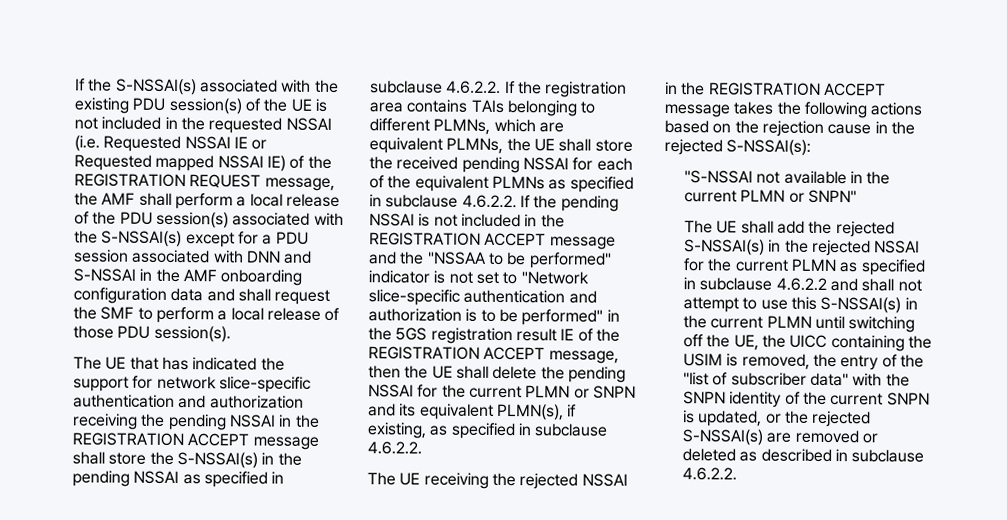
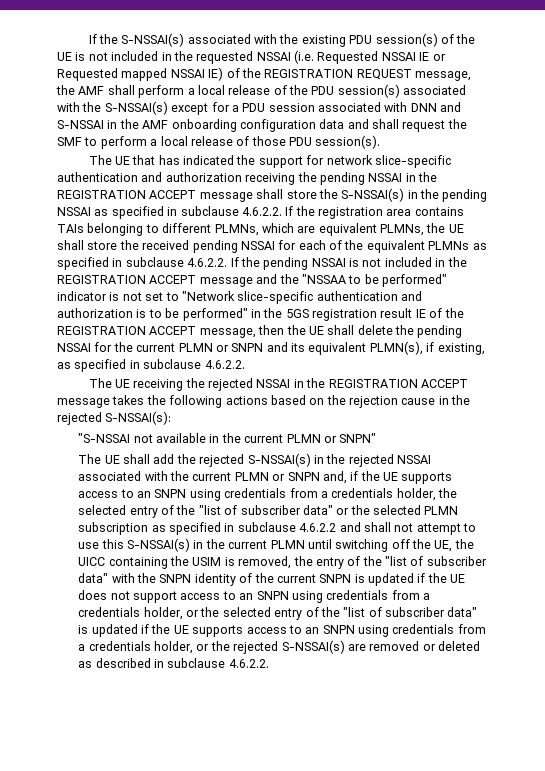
- The UE shall add the rejected S-NSSAI(s) in the rejected NSSAI for the current PLMN as specified in subclause 4.6.2.2 and shall not attempt to use this S-NSSAI(s) in the current PLMN until switching off the UE, the UICC containing the USIM is removed, the entry of the "list of subscriber data" with the SNPN identity of the current SNPN is updated, or the rejected S-NSSAI(s) are removed or deleted as described in subclause 4.6.2.2.
+ The UE shall add the rejected S-NSSAI(s) in the rejected NSSAI associated with the current PLMN or SNPN and, if the UE supports access to an SNPN using credentials from a credentials holder, the selected entry of the "list of subscriber data" or the selected PLMN subscription as specified in subclause 4.6.2.2 and shall not attempt to use this S-NSSAI(s) in the current PLMN until switching off the UE, the UICC containing the USIM is removed, the entry of the "list of subscriber data" with the SNPN identity of the current SNPN is updated if the UE does not support access to an SNPN using credentials from a credentials holder, or the selected entry of the "list of subscriber data" is updated if the UE supports access to an SNPN using credentials from a credentials holder, or the rejected S-NSSAI(s) are removed or deleted as described in subclause 4.6.2.2.

